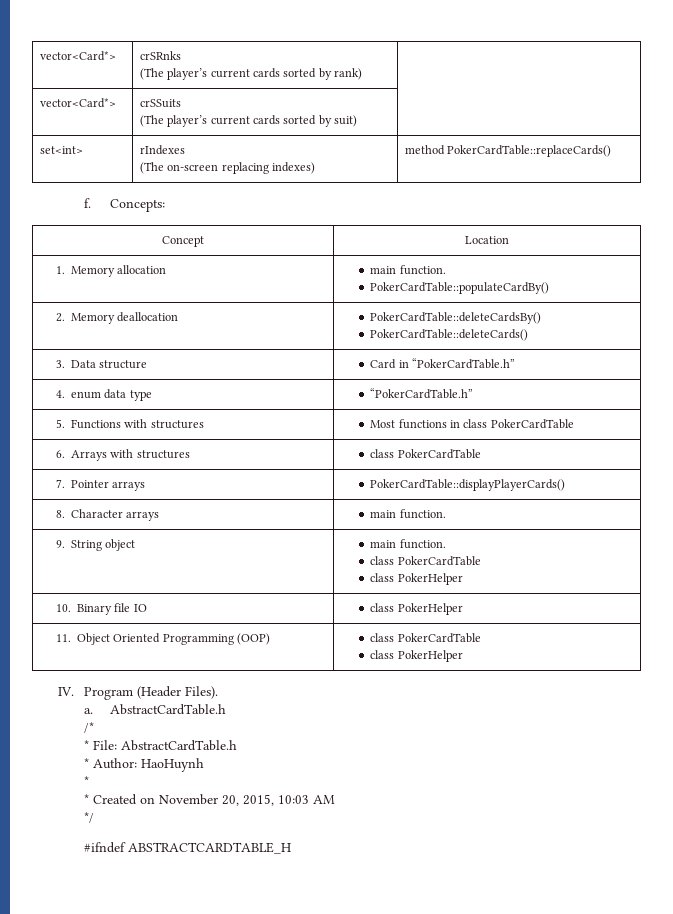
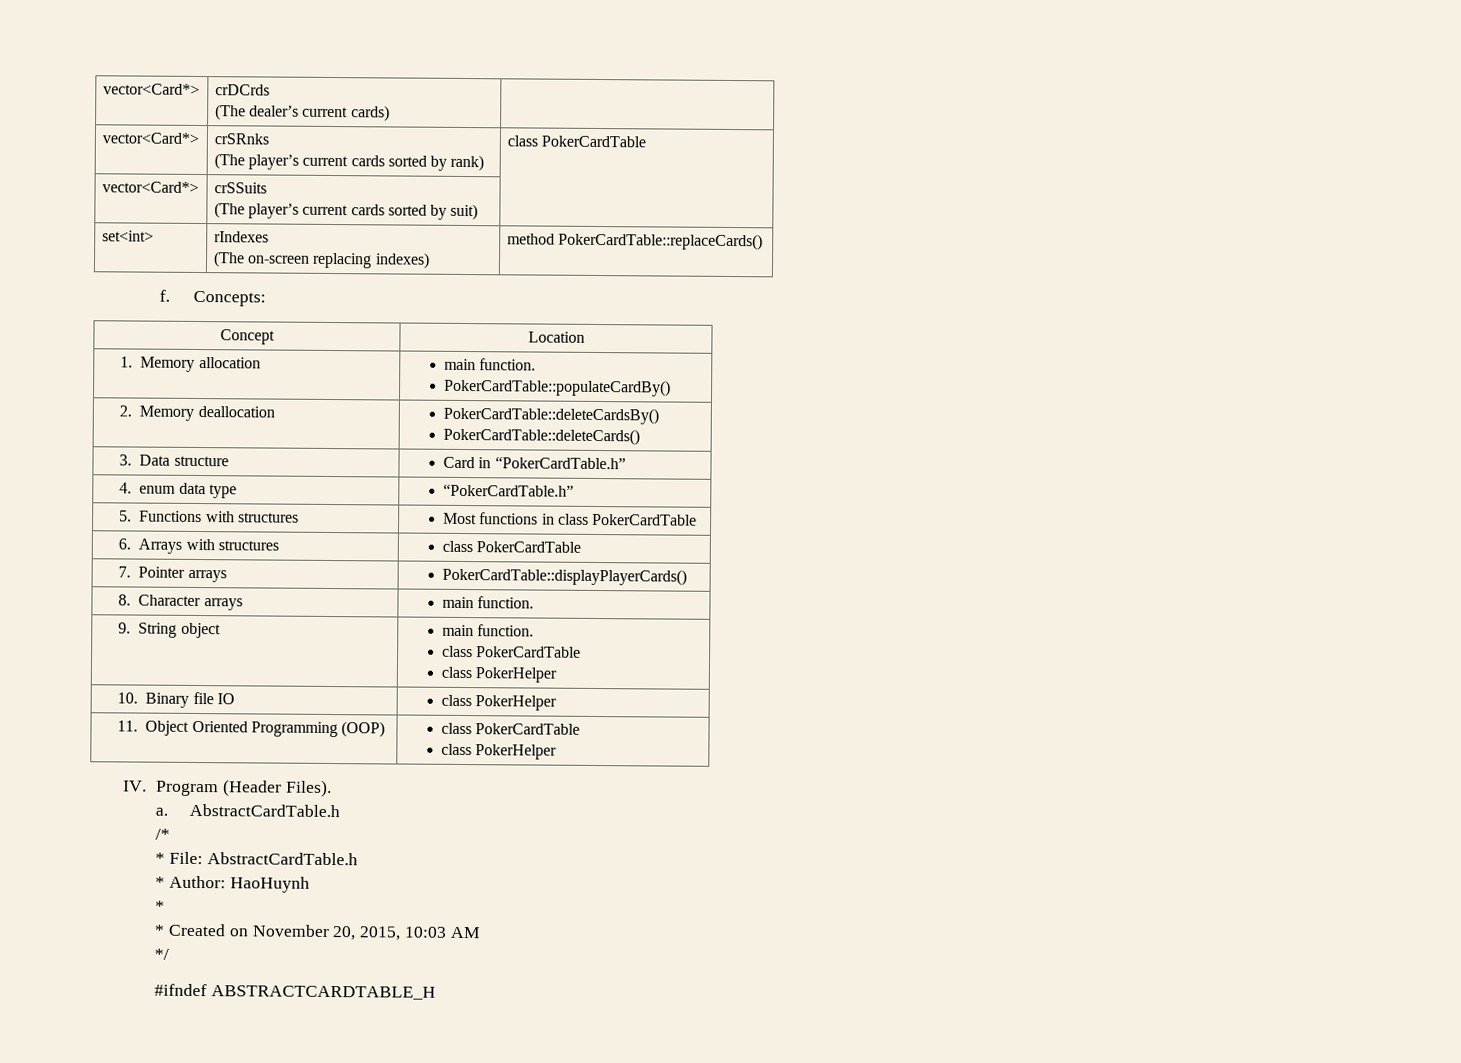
+ vector<Card*> | crDCrds
+ (The dealer’s current cards) |
  vector<Card*> | crSRnks
- (The player’s current cards sorted by rank) |
+ (The player’s current cards sorted by rank) | class PokerCardTable

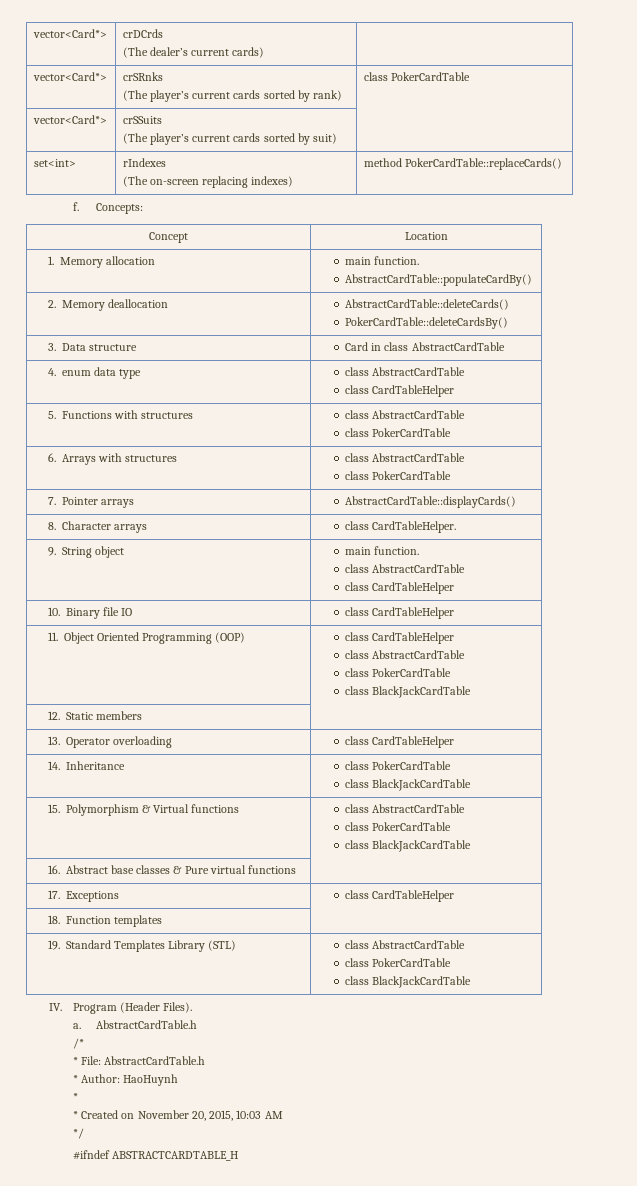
  1. Memory allocation | main function.
- PokerCardTable::populateCardBy()
+ AbstractCardTable::populateCardBy()
- 2. Memory deallocation | PokerCardTable::deleteCardsBy()
- PokerCardTable::deleteCards()
+ 2. Memory deallocation | AbstractCardTable::deleteCards()
+ PokerCardTable::deleteCardsBy()
- 3. Data structure | Card in “PokerCardTable.h”
+ 3. Data structure | Card in class AbstractCardTable
- 4. enum data type | “PokerCardTable.h”
+ 4. enum data type | class AbstractCardTable
+ class CardTableHelper
- 5. Functions with structures | Most functions in class PokerCardTable
+ 5. Functions with structures | class AbstractCardTable
+ class PokerCardTable
- 6. Arrays with structures | class PokerCardTable
+ 6. Arrays with structures | class AbstractCardTable
+ class PokerCardTable
- 7. Pointer arrays | PokerCardTable::displayPlayerCards()
+ 7. Pointer arrays | AbstractCardTable::displayCards()
- 8. Character arrays | main function.
+ 8. Character arrays | class CardTableHelper.
  9. String object | main function.
- class PokerCardTable
- class PokerHelper
+ class AbstractCardTable
+ class CardTableHelper
- 10. Binary file IO | class PokerHelper
+ 10. Binary file IO | class CardTableHelper
- 11. Object Oriented Programming (OOP) | class PokerCardTable
- class PokerHelper
+ 11. Object Oriented Programming (OOP) | class CardTableHelper
+ class AbstractCardTable
+ class PokerCardTable
+ class BlackJackCardTable
+ 12. Static members |
+ 13. Operator overloading | class CardTableHelper
+ 14. Inheritance | class PokerCardTable
+ class BlackJackCardTable
+ 15. Polymorphism & Virtual functions | class AbstractCardTable
+ class PokerCardTable
+ class BlackJackCardTable
+ 16. Abstract base classes & Pure virtual functions |
+ 17. Exceptions | class CardTableHelper
+ 18. Function templates |
+ 19. Standard Templates Library (STL) | class AbstractCardTable
+ class PokerCardTable
+ class BlackJackCardTable

